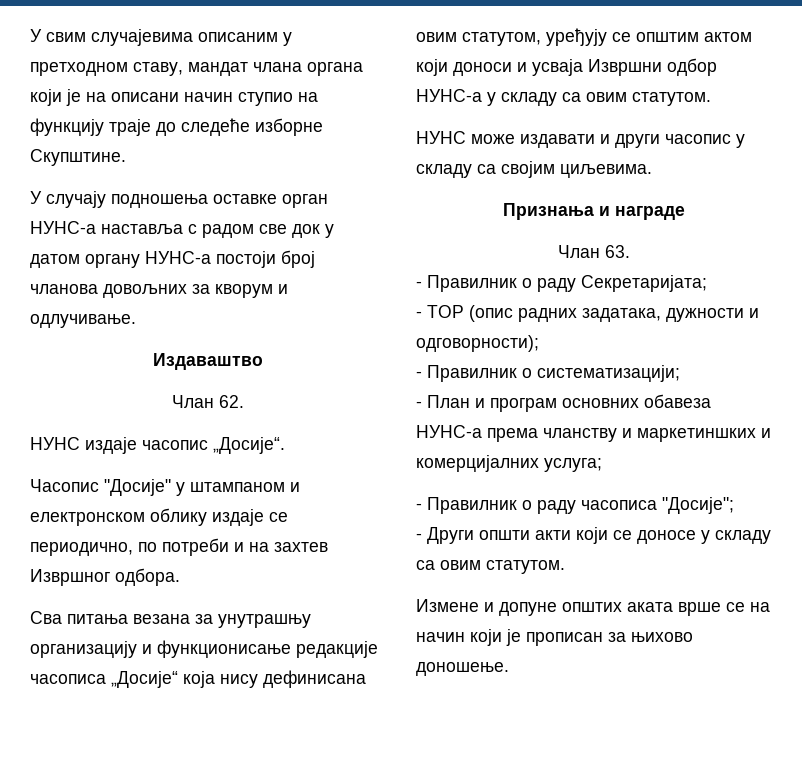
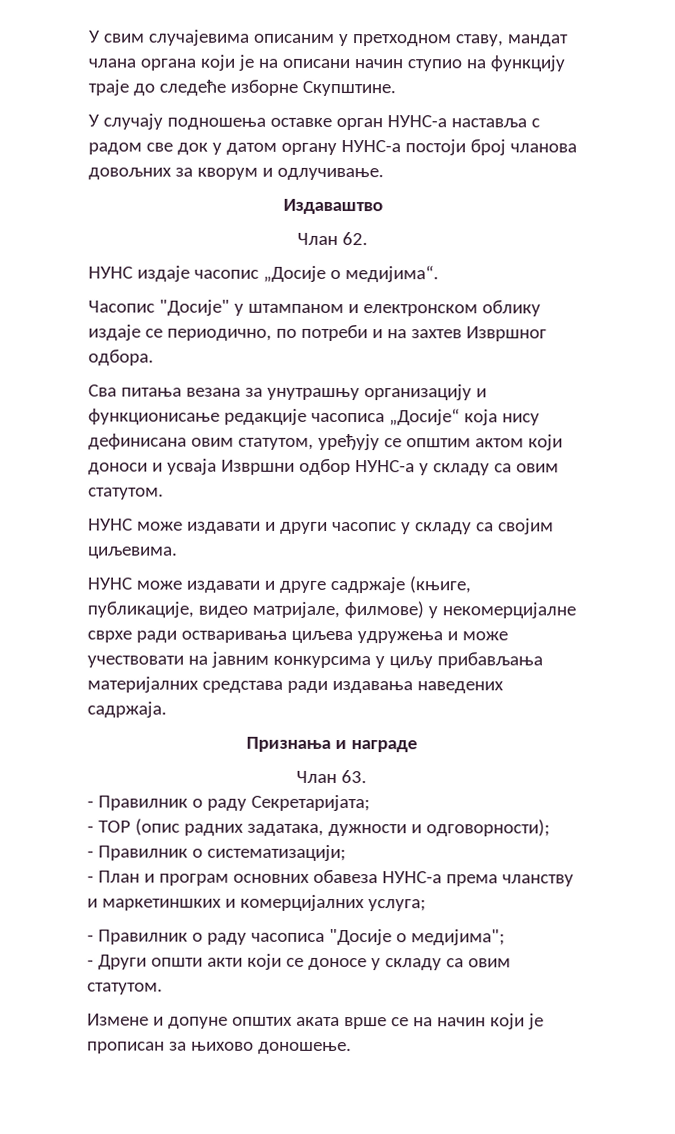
- НУНС издаје часопис „Досије“.
+ НУНС издаје часопис „Досије о медијима“.
+ НУНС може издавати и друге садржаје (књиге, публикације, видео матријале, филмове) у некомерцијалне сврхе ради остваривања циљева удружења и може учествовати на јавним конкурсима у циљу прибављања материјалних средстава ради издавања наведених садржаја.
- - Правилник о раду часописа "Досије";
+ - Правилник о раду часописа "Досије о медијима";

